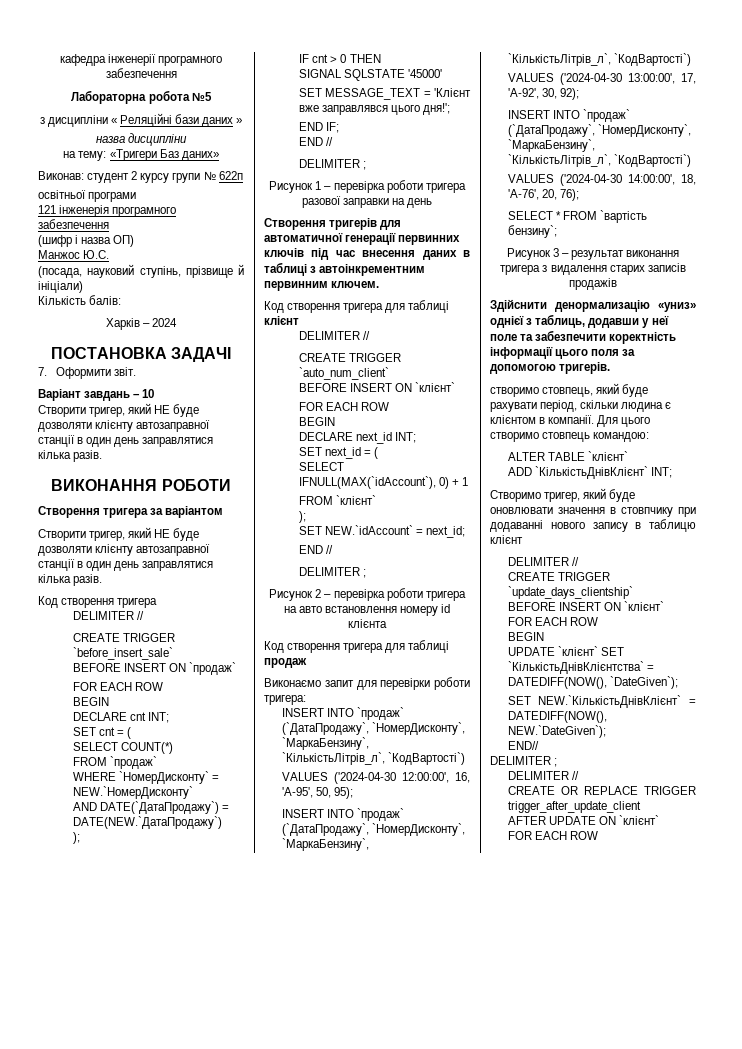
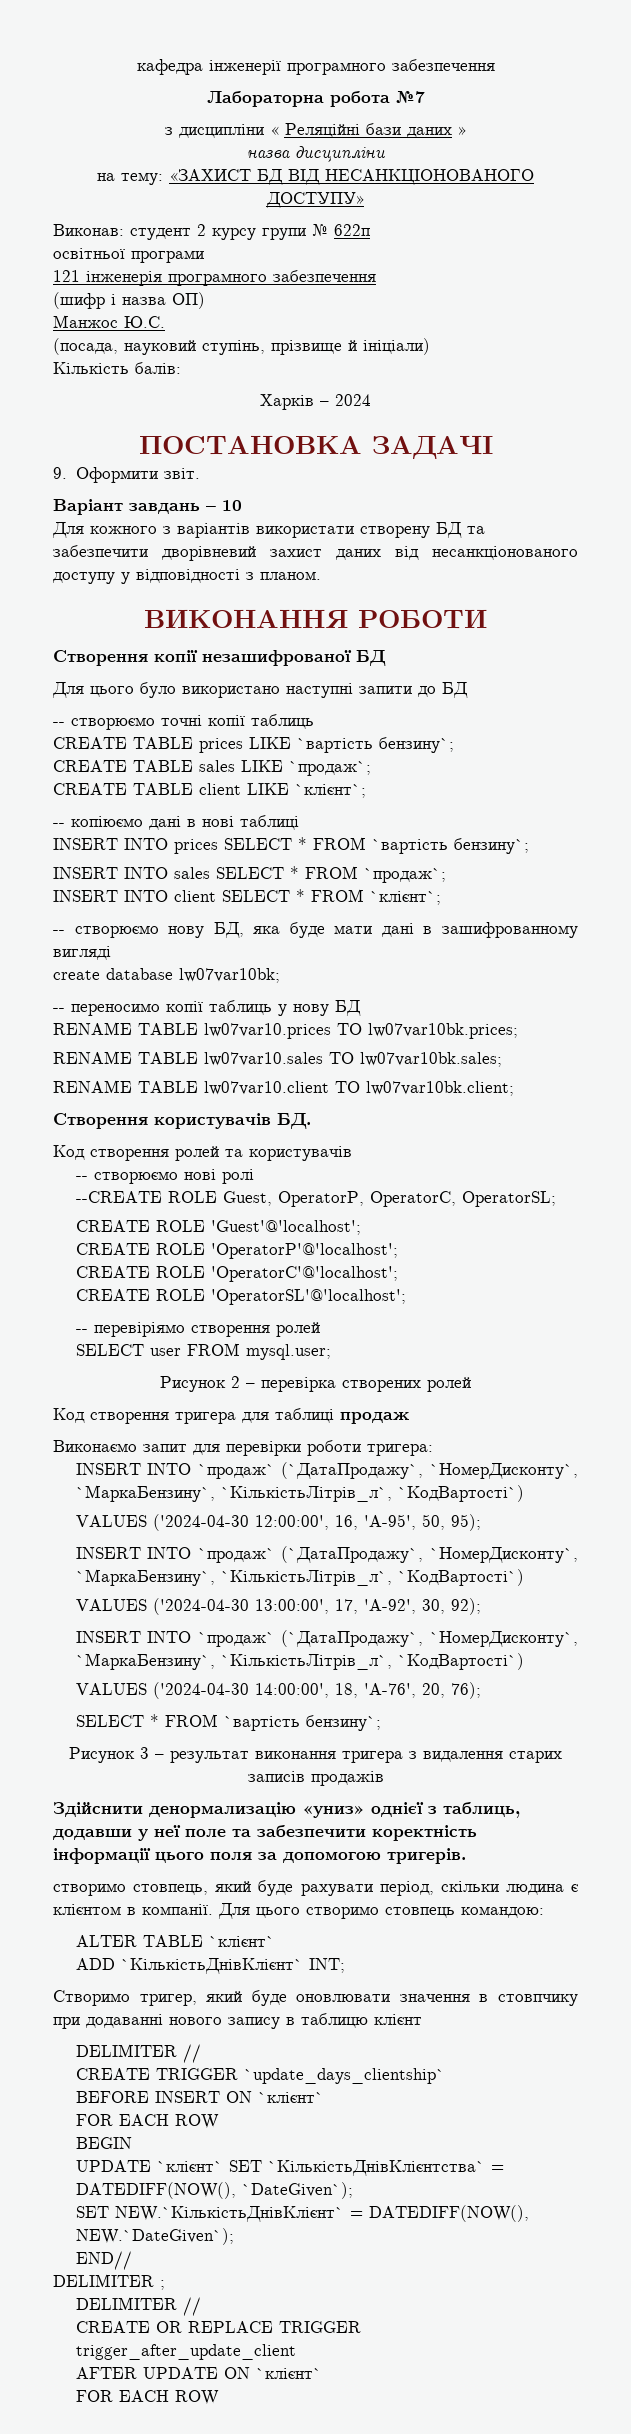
- Лабораторна робота №5
+ Лабораторна робота №7
- на тему: «Тригери Баз даних»
+ на тему: «ЗАХИСТ БД ВІД НЕСАНКЦІОНОВАНОГО ДОСТУПУ»
- 7. Оформити звіт.
+ 9. Оформити звіт.
  Варіант завдань – 10
- Створити тригер, який НЕ буде дозволяти клієнту автозаправної станції в один день заправлятися кілька разів.
+ Для кожного з варіантів використати створену БД та забезпечити дворівневий захист даних від несанкціонованого доступу у відповідності з планом.
  ВИКОНАННЯ РОБОТИ
- Створення тригера за варіантом
- Створити тригер, який НЕ буде дозволяти клієнту автозаправної станції в один день заправлятися кілька разів.
- Код створення тригера
- DELIMITER //
- CREATE TRIGGER `before_insert_sale`
- BEFORE INSERT ON `продаж`
- FOR EACH ROW
- BEGIN
- DECLARE cnt INT;
- SET cnt = (
- SELECT COUNT(*)
- FROM `продаж`
- WHERE `НомерДисконту` = NEW.`НомерДисконту`
- AND DATE(`ДатаПродажу`) = DATE(NEW.`ДатаПродажу`)
- );
- IF cnt > 0 THEN
- SIGNAL SQLSTATE '45000'
- SET MESSAGE_TEXT = 'Клієнт вже заправлявся цього дня!';
- END IF;
- END //
- DELIMITER ;
- Рисунок 1 – перевірка роботи тригера разової заправки на день
- Cтворення тригерів для автоматичної генерації первинних ключів під час внесення даних в таблиці з автоінкрементним первинним ключем.
- Код створення тригера для таблиці клієнт
- DELIMITER //
- CREATE TRIGGER `auto_num_client`
- BEFORE INSERT ON `клієнт`
- FOR EACH ROW
- BEGIN
- DECLARE next_id INT;
- SET next_id = (
- SELECT IFNULL(MAX(`idAccount`), 0) + 1
- FROM `клієнт`
- );
- SET NEW.`idAccount` = next_id;
- END //
- DELIMITER ;
- Рисунок 2 – перевірка роботи тригера на авто встановлення номеру id клієнта
+ Створення копії незашифрованої БД
+ Для цього було використано наступні запити до БД
+ -- створюємо точні копії таблиць
+ CREATE TABLE prices LIKE `вартість бензину`;
+ CREATE TABLE sales LIKE `продаж`;
+ CREATE TABLE client LIKE `клієнт`;
+ -- копіюємо дані в нові таблиці
+ INSERT INTO prices SELECT * FROM `вартість бензину`;
+ INSERT INTO sales SELECT * FROM `продаж`;
+ INSERT INTO client SELECT * FROM `клієнт`;
+ -- створюємо нову БД, яка буде мати дані в зашифрованному вигляді
+ create database lw07var10bk;
+ -- переносимо копії таблиць у нову БД
+ RENAME TABLE lw07var10.prices TO lw07var10bk.prices;
+ RENAME TABLE lw07var10.sales TO lw07var10bk.sales;
+ RENAME TABLE lw07var10.client TO lw07var10bk.client;
+ Cтворення користувачів БД.
+ Код створення ролей та користувачів
+ -- створюємо нові ролі
+ --CREATE ROLE Guest, OperatorP, OperatorC, OperatorSL;
+ CREATE ROLE 'Guest'@'localhost';
+ CREATE ROLE 'OperatorP'@'localhost';
+ CREATE ROLE 'OperatorC'@'localhost';
+ CREATE ROLE 'OperatorSL'@'localhost';
+ -- перевіріямо створення ролей
+ SELECT user FROM mysql.user;
+ Рисунок 2 – перевірка створених ролей

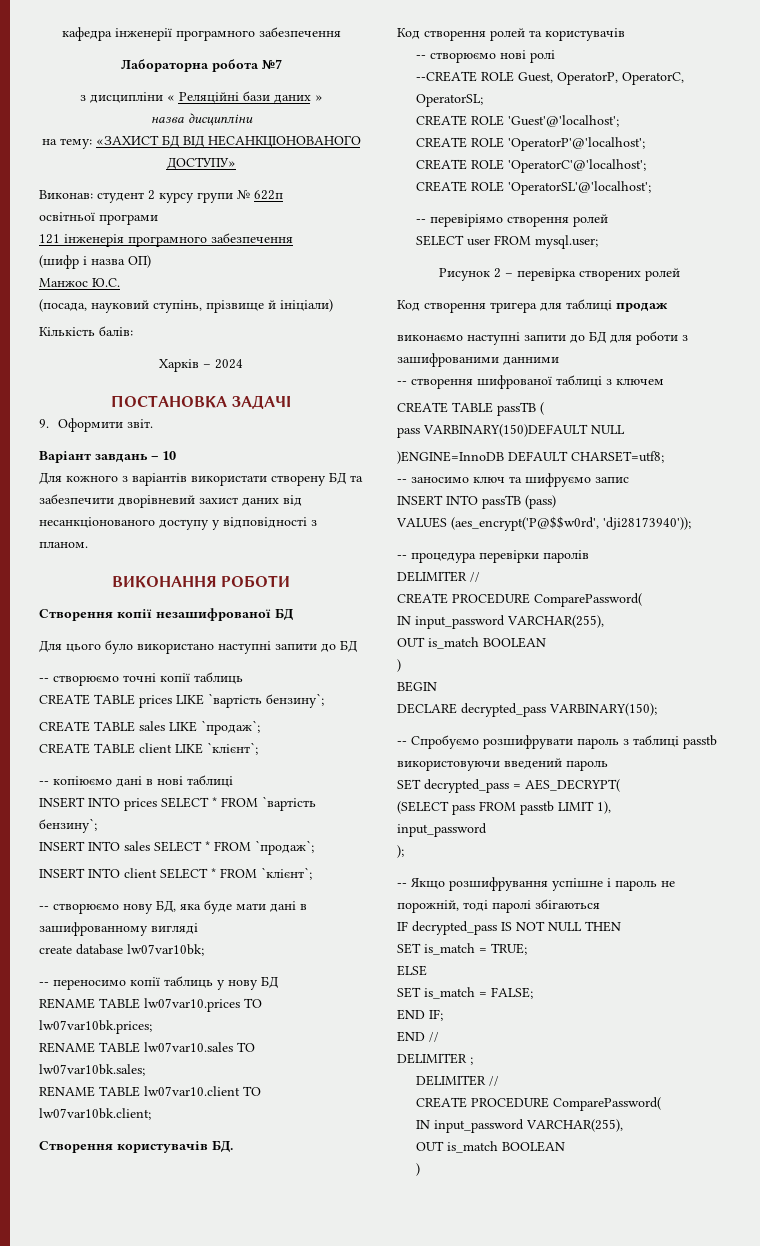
- Виконаємо запит для перевірки роботи тригера:
- INSERT INTO `продаж` (`ДатаПродажу`, `НомерДисконту`, `МаркаБензину`, `КількістьЛітрів_л`, `КодВартості`)
- VALUES ('2024-04-30 12:00:00', 16, 'А-95', 50, 95);
- INSERT INTO `продаж` (`ДатаПродажу`, `НомерДисконту`, `МаркаБензину`, `КількістьЛітрів_л`, `КодВартості`)
- VALUES ('2024-04-30 13:00:00', 17, 'А-92', 30, 92);
- INSERT INTO `продаж` (`ДатаПродажу`, `НомерДисконту`, `МаркаБензину`, `КількістьЛітрів_л`, `КодВартості`)
- VALUES ('2024-04-30 14:00:00', 18, 'А-76', 20, 76);
- SELECT * FROM `вартість бензину`;
- Рисунок 3 – результат виконання тригера з видалення старих записів продажів
- Здійснити денормализацію «униз» однієї з таблиць, додавши у неї поле та забезпечити коректність інформації цього поля за допомогою тригерів.
- створимо стовпець, який буде рахувати період, скільки людина є клієнтом в компанії. Для цього створимо стовпець командою:
- ALTER TABLE `клієнт`
- ADD `КількістьДнівКлієнт` INT;
- Створимо тригер, який буде оновлювати значення в стовпчику при додаванні нового запису в таблицю клієнт
+ виконаємо наступні запити до БД для роботи з зашифрованими данними
+ -- створення шифрованої таблиці з ключем
+ CREATE TABLE passTB (
+ pass VARBINARY(150)DEFAULT NULL
+ )ENGINE=InnoDB DEFAULT CHARSET=utf8;
+ -- заносимо ключ та шифруємо запис
+ INSERT INTO passTB (pass)
+ VALUES (aes_encrypt('P@$$w0rd', 'dji28173940'));
+ -- процедура перевірки паролів
  DELIMITER //
- CREATE TRIGGER `update_days_clientship`
- BEFORE INSERT ON `клієнт`
- FOR EACH ROW
+ CREATE PROCEDURE ComparePassword(
+ IN input_password VARCHAR(255),
+ OUT is_match BOOLEAN
+ )
  BEGIN
- UPDATE `клієнт` SET `КількістьДнівКлієнтства` = DATEDIFF(NOW(), `DateGiven`);
- SET NEW.`КількістьДнівКлієнт` = DATEDIFF(NOW(), NEW.`DateGiven`);
- END//
+ DECLARE decrypted_pass VARBINARY(150);
+ -- Спробуємо розшифрувати пароль з таблиці passtb використовуючи введений пароль
+ SET decrypted_pass = AES_DECRYPT(
+ (SELECT pass FROM passtb LIMIT 1),
+ input_password
+ );
+ -- Якщо розшифрування успішне і пароль не порожній, тоді паролі збігаються
+ IF decrypted_pass IS NOT NULL THEN
+ SET is_match = TRUE;
+ ELSE
+ SET is_match = FALSE;
+ END IF;
+ END //
  DELIMITER ;
  DELIMITER //
- CREATE OR REPLACE TRIGGER trigger_after_update_client
- AFTER UPDATE ON `клієнт`
- FOR EACH ROW
+ CREATE PROCEDURE ComparePassword(
+ IN input_password VARCHAR(255),
+ OUT is_match BOOLEAN
+ )

